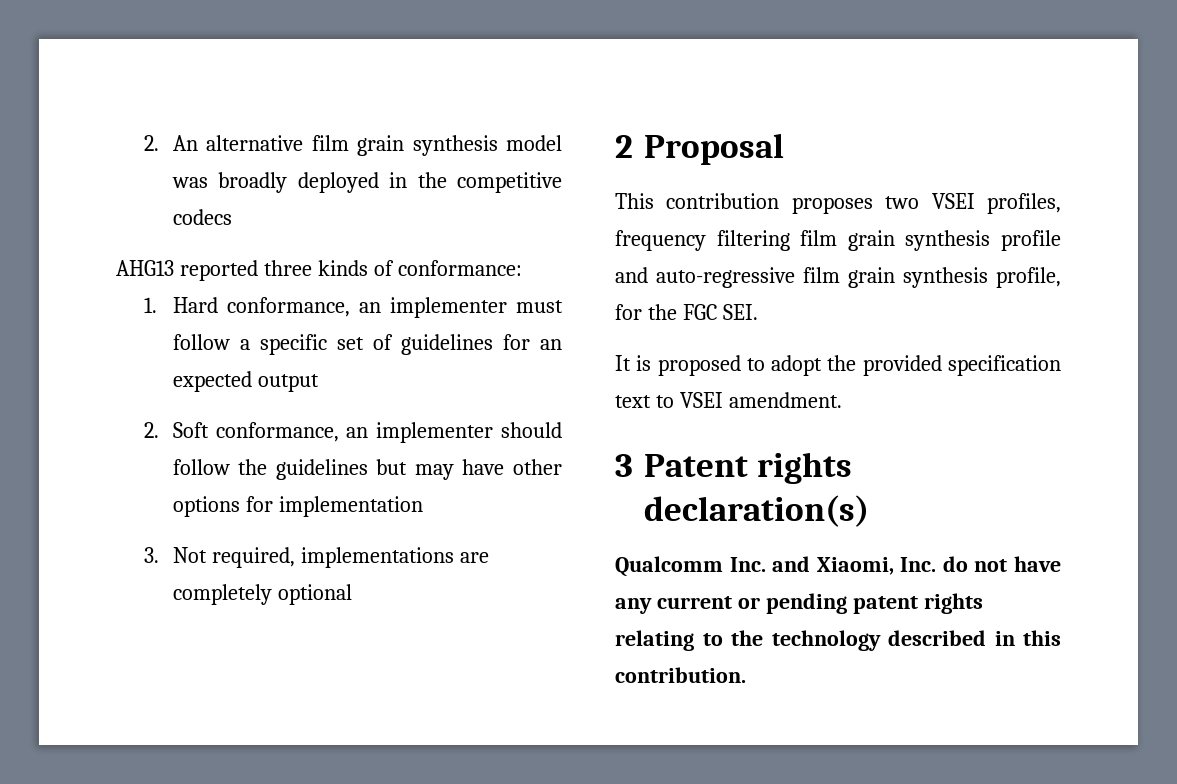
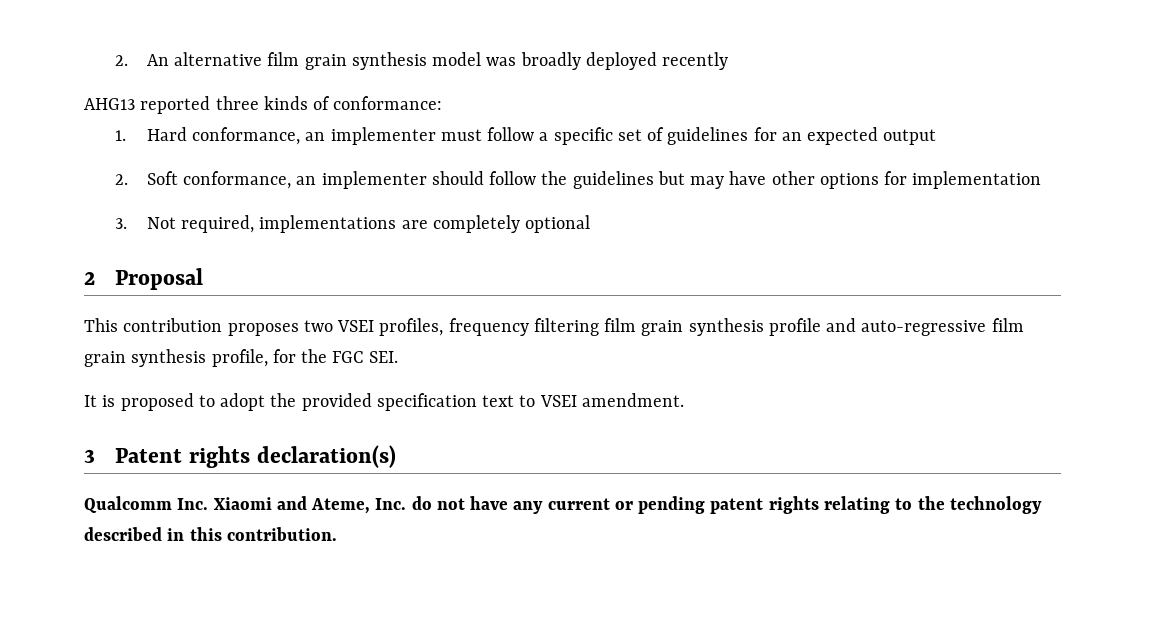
- 2. An alternative film grain synthesis model was broadly deployed in the competitive codecs
+ 2. An alternative film grain synthesis model was broadly deployed recently
- Qualcomm Inc. and Xiaomi, Inc. do not have any current or pending patent rights relating to the technology described in this contribution.
+ Qualcomm Inc. Xiaomi and Ateme, Inc. do not have any current or pending patent rights relating to the technology described in this contribution.

